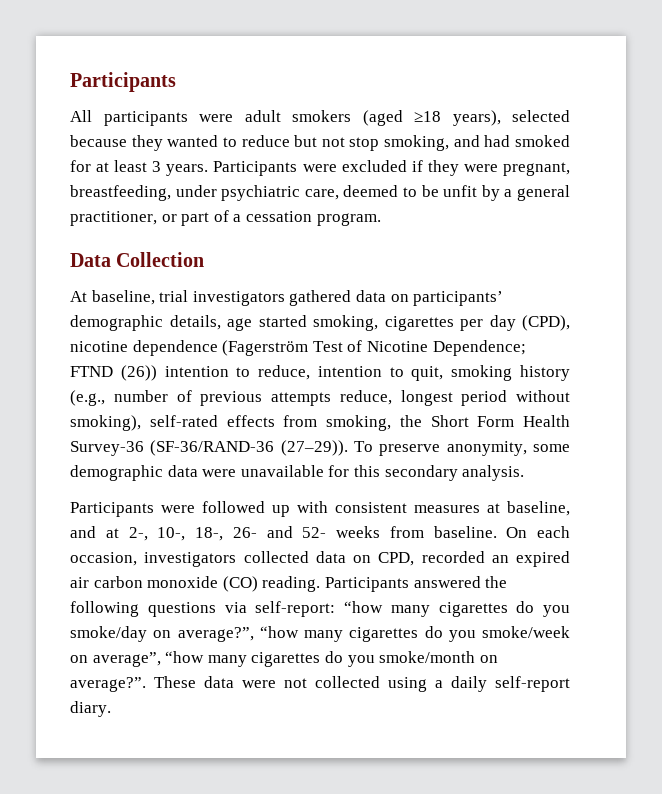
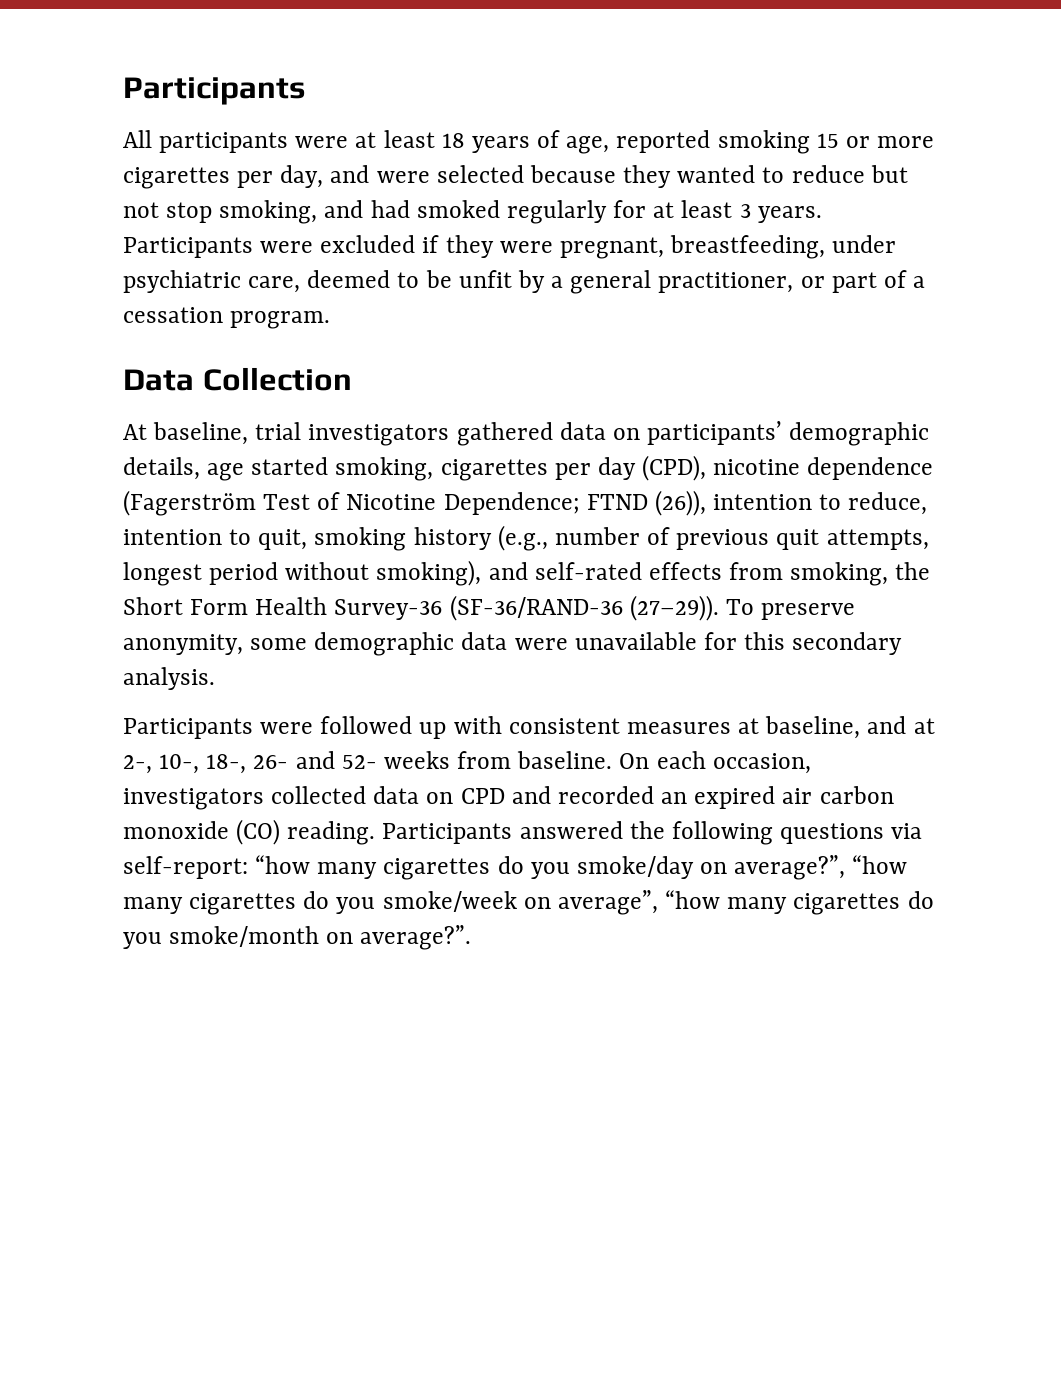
- All participants were adult smokers (aged ≥18 years), selected because they wanted to reduce but not stop smoking, and had smoked for at least 3 years.
+ All participants were at least 18 years of age, reported smoking 15 or more cigarettes per day, and were selected because they wanted to reduce but not stop smoking, and had smoked regularly for at least 3 years.
- At baseline, trial investigators gathered data on participants’ demographic details, age started smoking, cigarettes per day (CPD), nicotine dependence (Fagerström Test of Nicotine Dependence; FTND (26)) intention to reduce, intention to quit, smoking history (e.g., number of previous attempts reduce, longest period without smoking), self-rated effects from smoking, the Short Form Health Survey-36 (SF-36/RAND-36 (27–29)).
+ At baseline, trial investigators gathered data on participants’ demographic details, age started smoking, cigarettes per day (CPD), nicotine dependence (Fagerström Test of Nicotine Dependence; FTND (26)), intention to reduce, intention to quit, smoking history (e.g., number of previous quit attempts, longest period without smoking), and self-rated effects from smoking, the Short Form Health Survey-36 (SF-36/RAND-36 (27–29)).
- On each occasion, investigators collected data on CPD, recorded an expired air carbon monoxide (CO) reading.
+ On each occasion, investigators collected data on CPD and recorded an expired air carbon monoxide (CO) reading.
- These data were not collected using a daily self-report diary.

